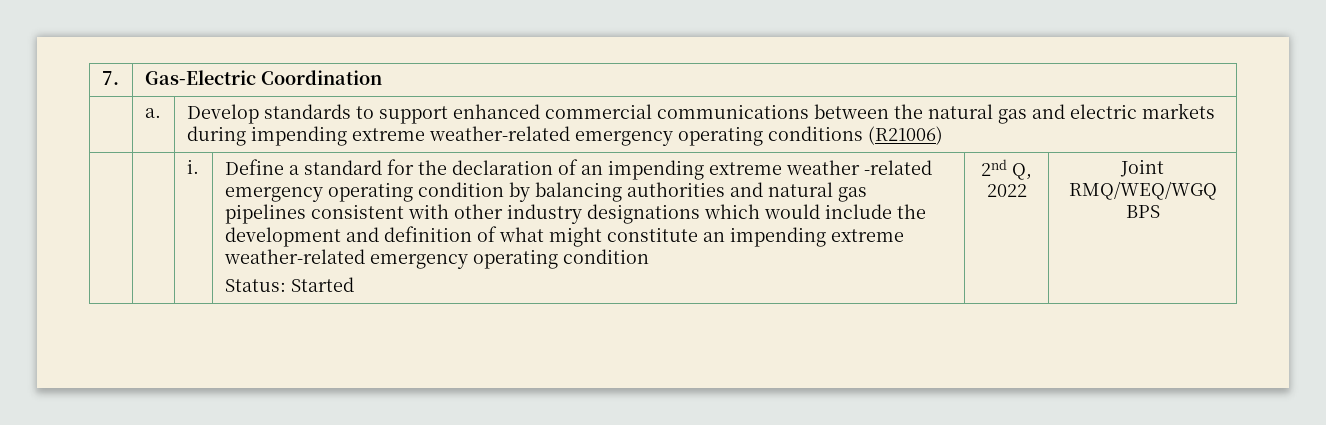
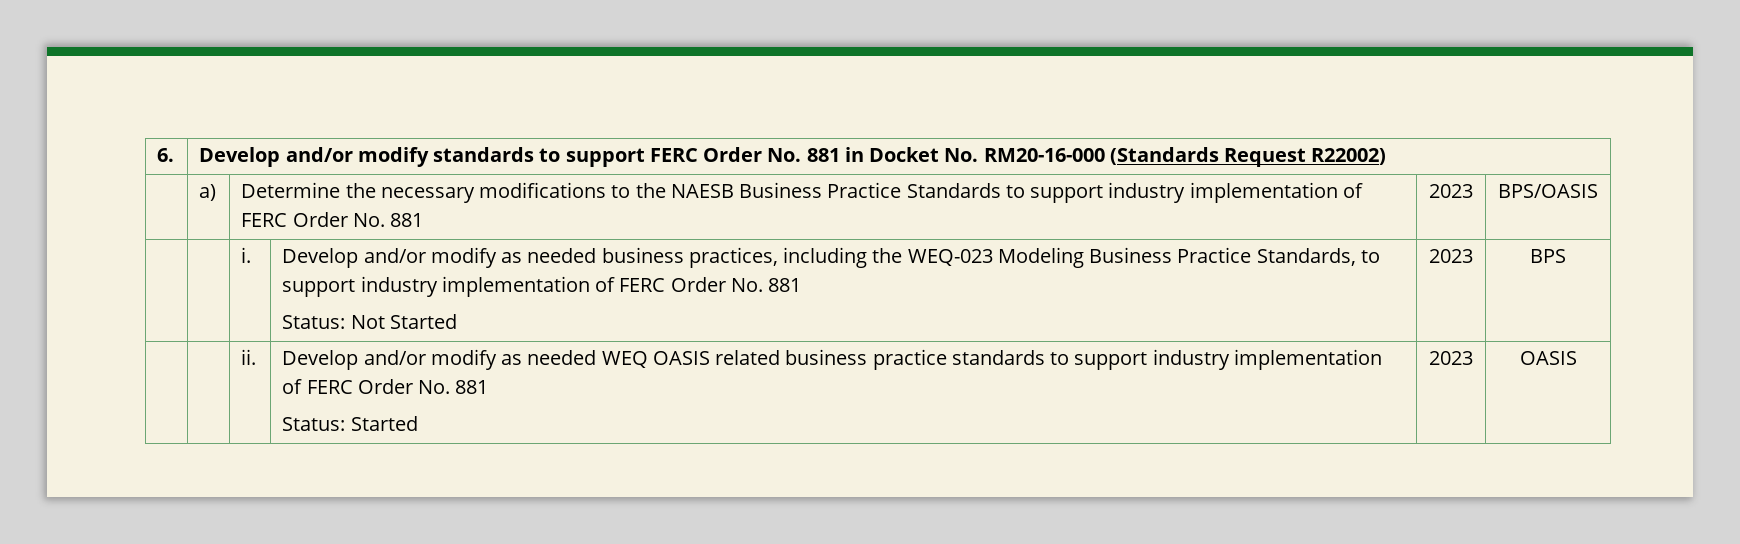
- 7. | Gas-Electric Coordination
- | a. | Develop standards to support enhanced commercial communications between the natural gas and electric markets during impending extreme weather-related emergency operating conditions (R21006)
- | | i. | Define a standard for the declaration of an impending extreme weather -related emergency operating condition by balancing authorities and natural gas pipelines consistent with other industry designations which would include the development and definition of what might constitute an impending extreme weather-related emergency operating condition
- Status: Started | 2nd Q, 2022 | Joint RMQ/WEQ/WGQ BPS
+ 6. | Develop and/or modify standards to support FERC Order No. 881 in Docket No. RM20-16-000 (Standards Request R22002)
+ | a) | Determine the necessary modifications to the NAESB Business Practice Standards to support industry implementation of FERC Order No. 881 | 2023 | BPS/OASIS
+ | | i. | Develop and/or modify as needed business practices, including the WEQ-023 Modeling Business Practice Standards, to support industry implementation of FERC Order No. 881
+ Status: Not Started | 2023 | BPS
+ | | ii. | Develop and/or modify as needed WEQ OASIS related business practice standards to support industry implementation of FERC Order No. 881
+ Status: Started | 2023 | OASIS

